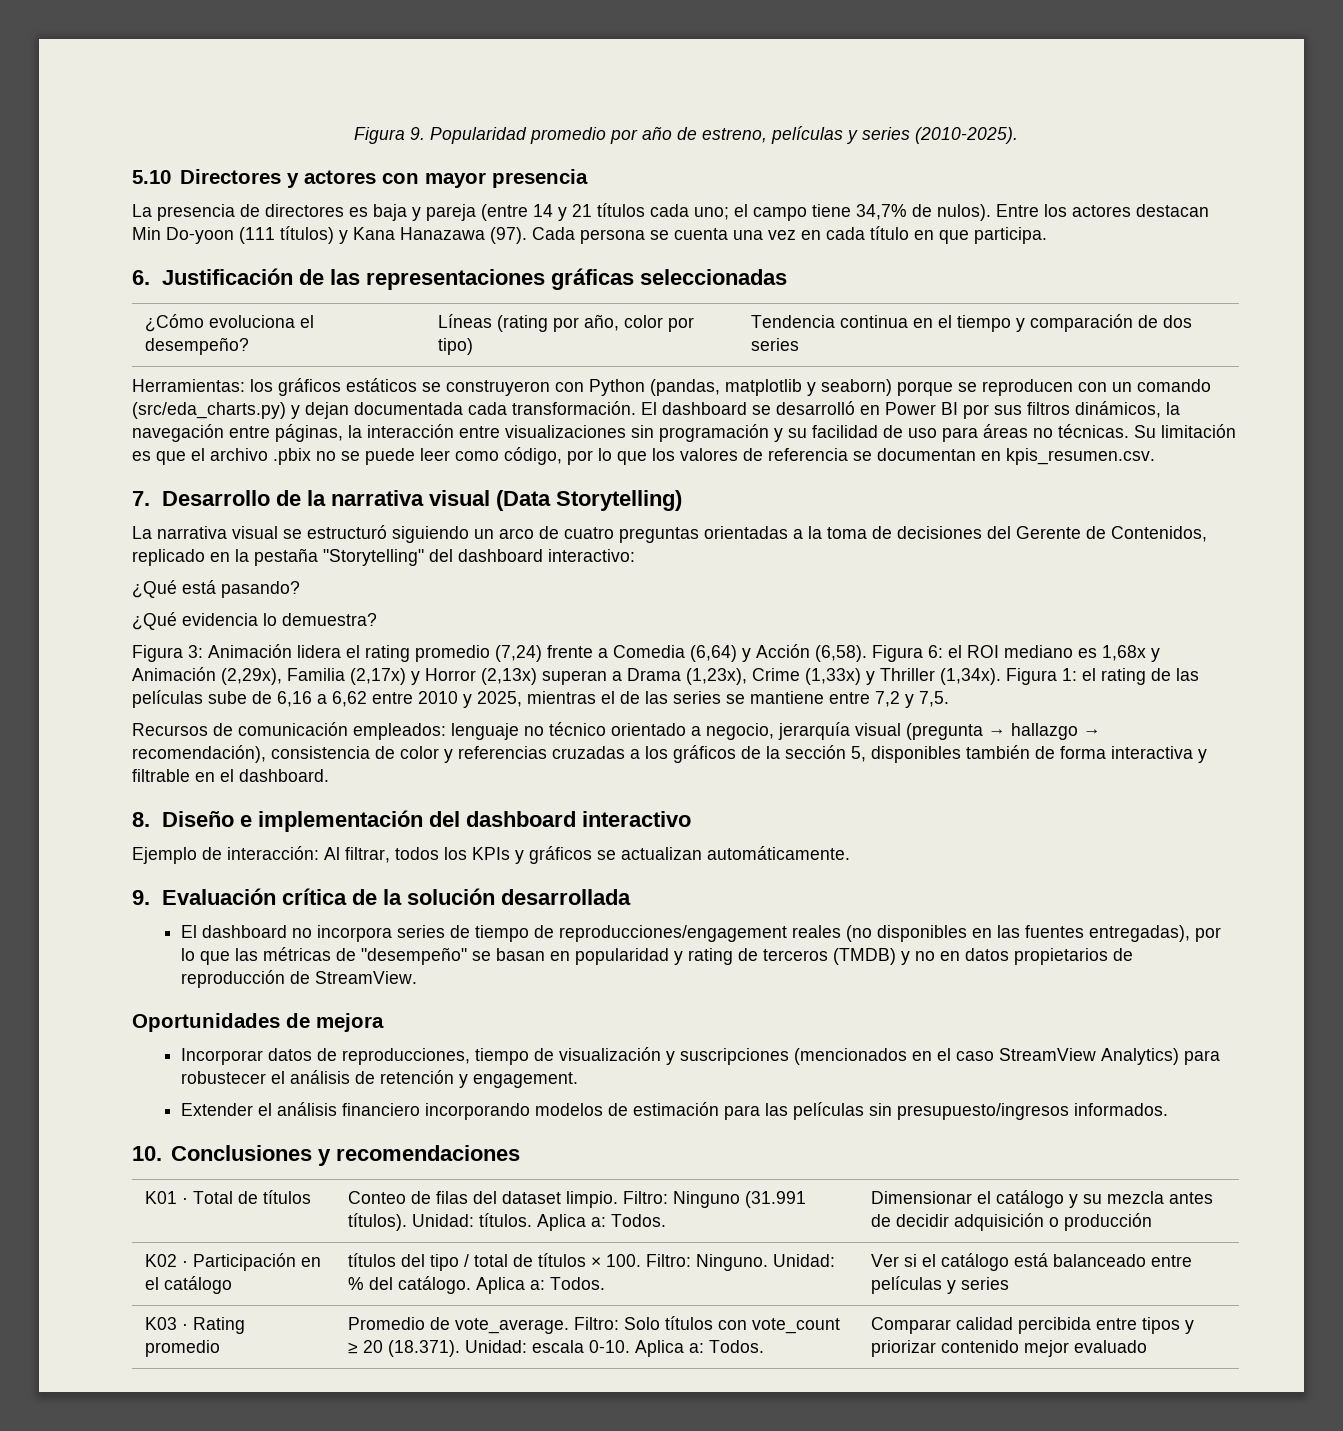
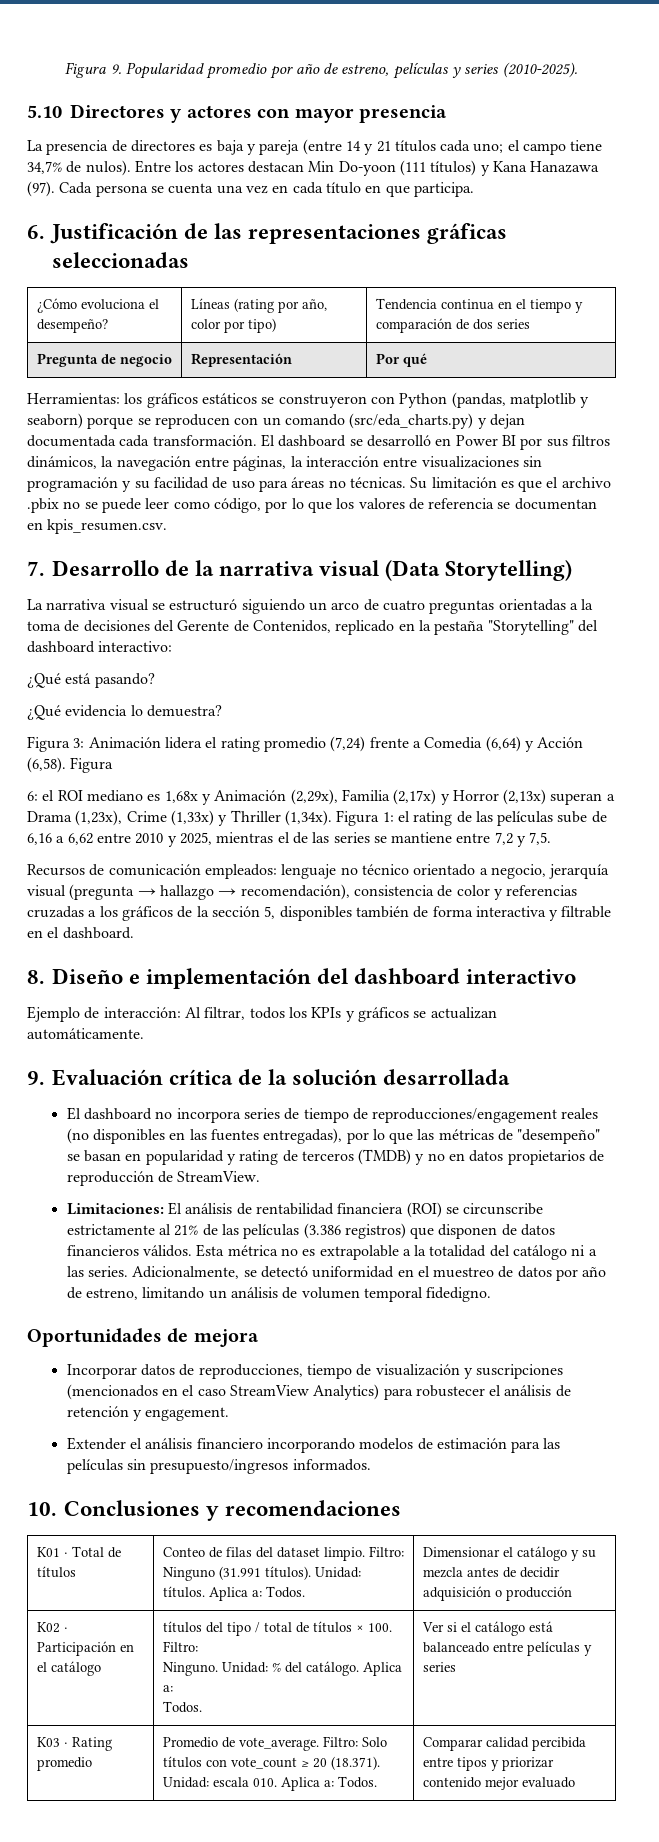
+ Pregunta de negocio | Representación | Por qué
- Figura 3: Animación lidera el rating promedio (7,24) frente a Comedia (6,64) y Acción (6,58). Figura 6: el ROI mediano es 1,68x y Animación (2,29x), Familia (2,17x) y Horror (2,13x) superan a Drama (1,23x), Crime (1,33x) y Thriller (1,34x).
+ Figura 3: Animación lidera el rating promedio (7,24) frente a Comedia (6,64) y Acción (6,58). Figura
+ 6: el ROI mediano es 1,68x y Animación (2,29x), Familia (2,17x) y Horror (2,13x) superan a Drama (1,23x), Crime (1,33x) y Thriller (1,34x).
+ Limitaciones: El análisis de rentabilidad financiera (ROI) se circunscribe estrictamente al 21% de las películas (3.386 registros) que disponen de datos financieros válidos. Esta métrica no es extrapolable a la totalidad del catálogo ni a las series. Adicionalmente, se detectó uniformidad en el muestreo de datos por año de estreno, limitando un análisis de volumen temporal fidedigno.
- K02 · Participación en el catálogo | títulos del tipo / total de títulos × 100. Filtro: Ninguno. Unidad: % del catálogo. Aplica a: Todos. | Ver si el catálogo está balanceado entre películas y series
+ K02 · Participación en el catálogo | títulos del tipo / total de títulos × 100. Filtro:
+ Ninguno. Unidad: % del catálogo. Aplica a:
+ Todos. | Ver si el catálogo está balanceado entre películas y series
- K03 · Rating promedio | Promedio de vote_average. Filtro: Solo títulos con vote_count ≥ 20 (18.371). Unidad: escala 0-10. Aplica a: Todos. | Comparar calidad percibida entre tipos y priorizar contenido mejor evaluado
+ K03 · Rating promedio | Promedio de vote_average. Filtro: Solo títulos con vote_count ≥ 20 (18.371). Unidad: escala 010. Aplica a: Todos. | Comparar calidad percibida entre tipos y priorizar contenido mejor evaluado

